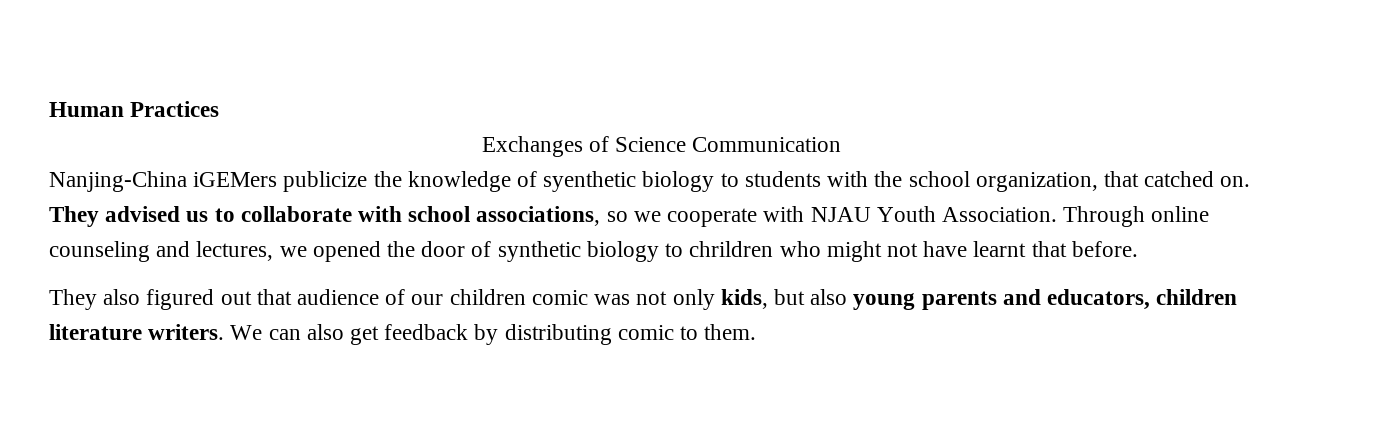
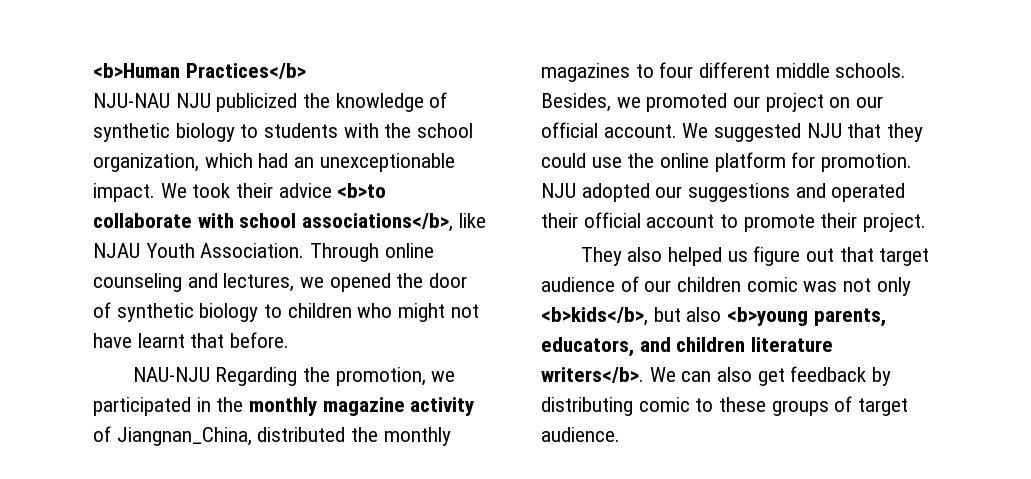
- Human Practices
- Exchanges of Science Communication
- Nanjing-China iGEMers publicize the knowledge of syenthetic biology to students with the school organization, that catched on. They advised us to collaborate with school associations, so we cooperate with NJAU Youth Association.
+ <b>Human Practices</b>
+ NJU-NAU NJU publicized the knowledge of synthetic biology to students with the school organization, which had an unexceptionable impact. We took their advice <b>to collaborate with school associations</b>, like NJAU Youth Association.
- Through online counseling and lectures, we opened the door of synthetic biology to chrildren who might not have learnt that before.
+ Through online counseling and lectures, we opened the door of synthetic biology to children who might not have learnt that before.
+ NAU-NJU Regarding the promotion, we participated in the monthly magazine activity of Jiangnan_China, distributed the monthly magazines to four different middle schools. Besides, we promoted our project on our official account. We suggested NJU that they could use the online platform for promotion. NJU adopted our suggestions and operated their official account to promote their project.
- They also figured out that audience of our children comic was not only kids, but also young parents and educators, children literature writers.
+ They also helped us figure out that target audience of our children comic was not only <b>kids</b>, but also <b>young parents, educators, and children literature writers</b>.
- We can also get feedback by distributing comic to them.
+ We can also get feedback by distributing comic to these groups of target audience.

